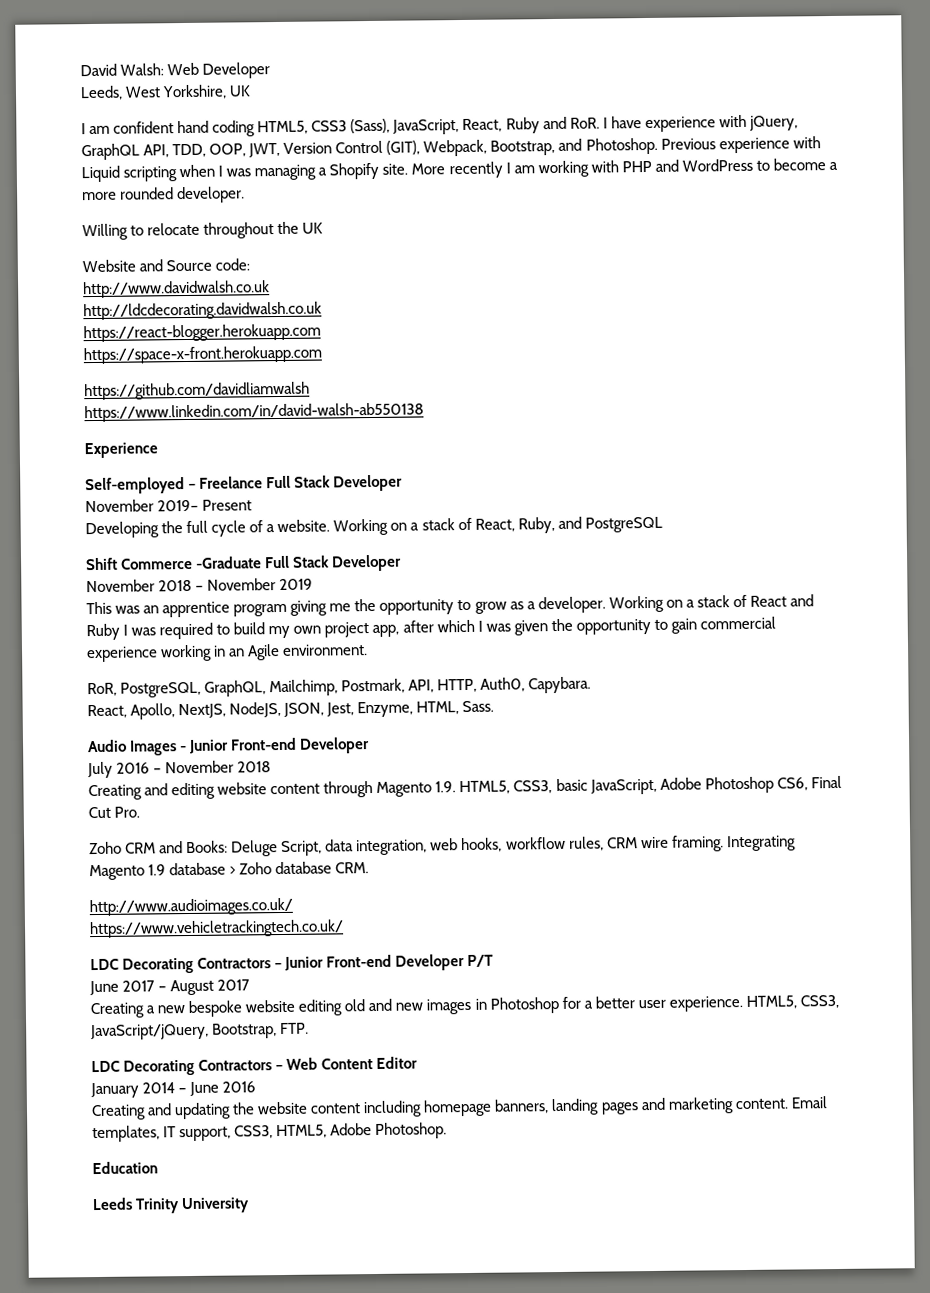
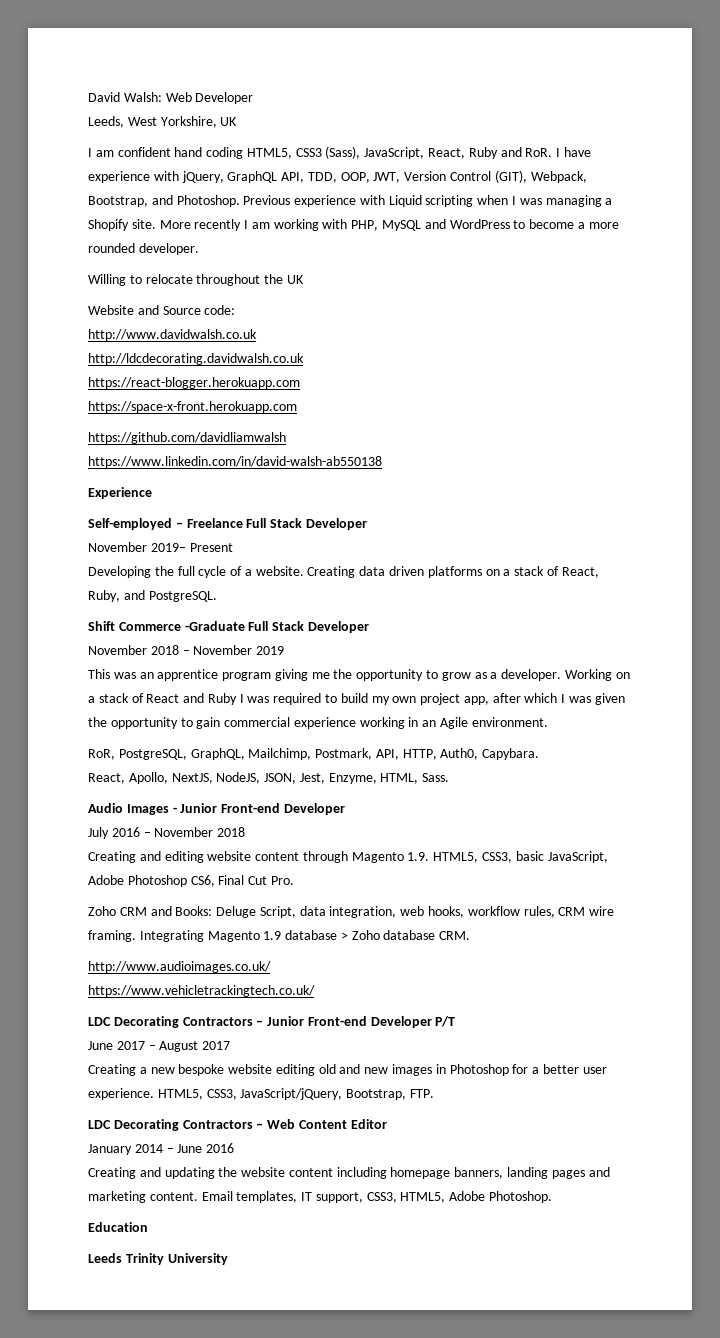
- More recently I am working with PHP and WordPress to become a more rounded developer.
+ More recently I am working with PHP, MySQL and WordPress to become a more rounded developer.
- Working on a stack of React, Ruby, and PostgreSQL
+ Creating data driven platforms on a stack of React, Ruby, and PostgreSQL.

